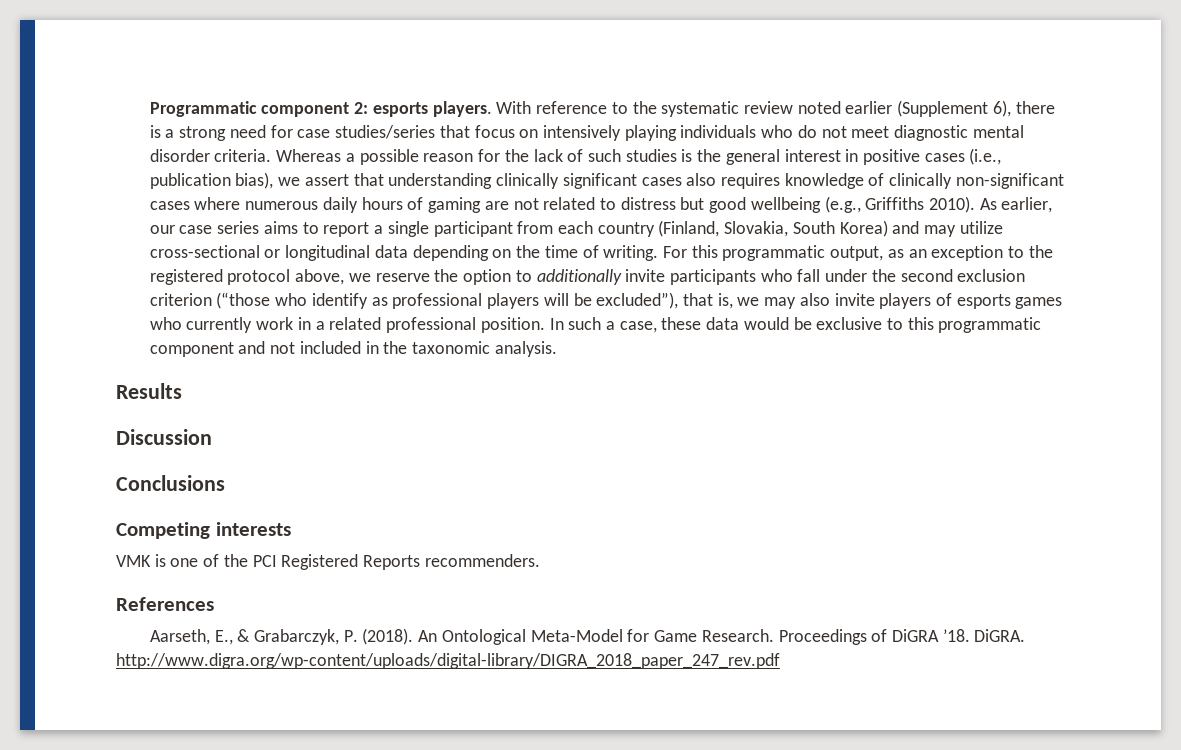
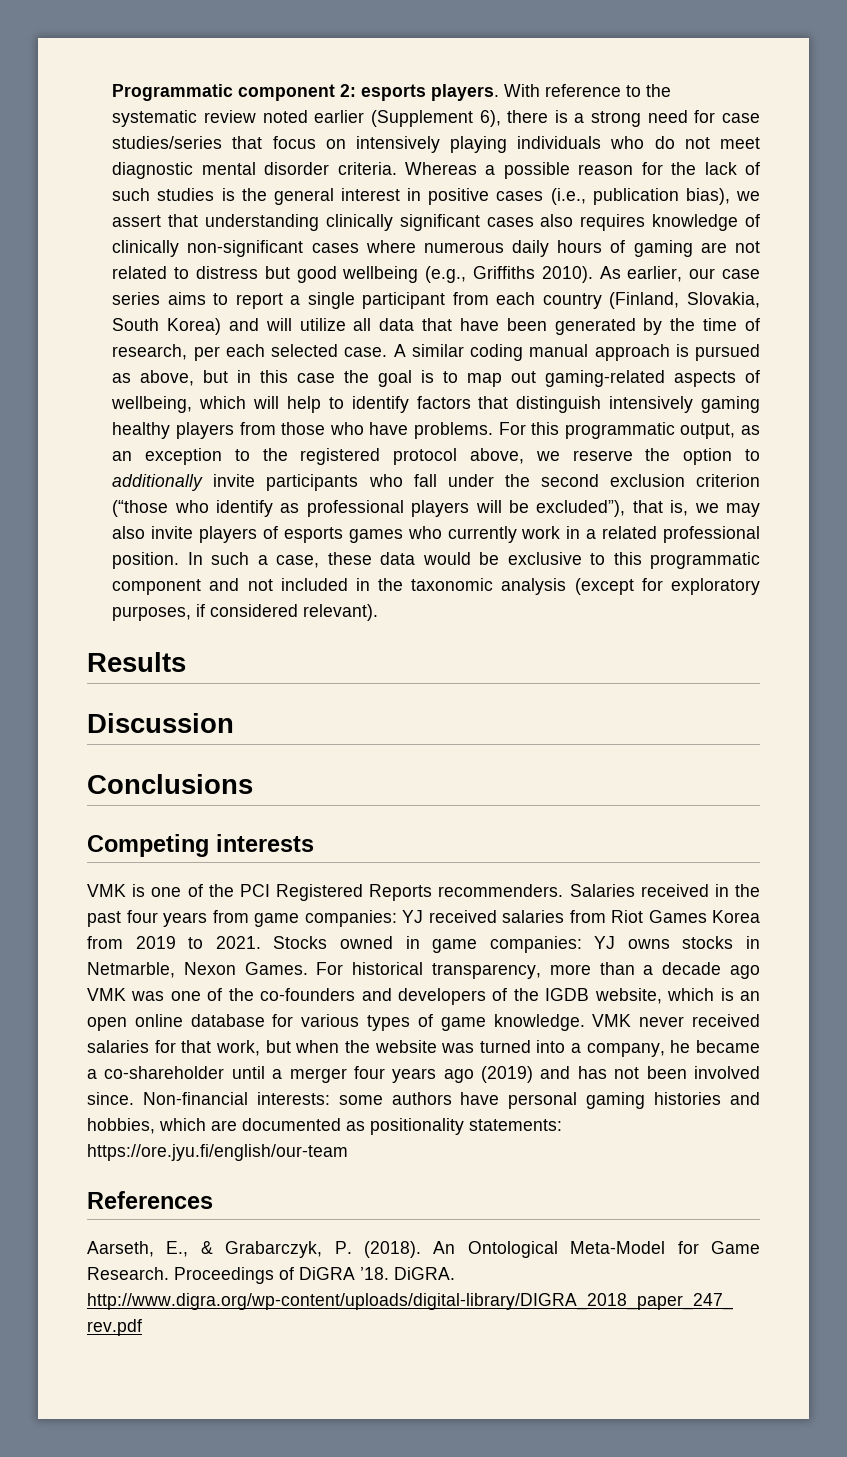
- As earlier, our case series aims to report a single participant from each country (Finland, Slovakia, South Korea) and may utilize cross-sectional or longitudinal data depending on the time of writing.
+ As earlier, our case series aims to report a single participant from each country (Finland, Slovakia, South Korea) and will utilize all data that have been generated by the time of research, per each selected case. A similar coding manual approach is pursued as above, but in this case the goal is to map out gaming-related aspects of wellbeing, which will help to identify factors that distinguish intensively gaming healthy players from those who have problems.
- In such a case, these data would be exclusive to this programmatic component and not included in the taxonomic analysis.
+ In such a case, these data would be exclusive to this programmatic component and not included in the taxonomic analysis (except for exploratory purposes, if considered relevant).
+ Salaries received in the past four years from game companies: YJ received salaries from Riot Games Korea from 2019 to 2021. Stocks owned in game companies: YJ owns stocks in Netmarble, Nexon Games. For historical transparency, more than a decade ago VMK was one of the co-founders and developers of the IGDB website, which is an open online database for various types of game knowledge. VMK never received salaries for that work, but when the website was turned into a company, he became a co-shareholder until a merger four years ago (2019) and has not been involved since. Non-financial interests: some authors have personal gaming histories and hobbies, which are documented as positionality statements: https://ore.jyu.fi/english/our-team

